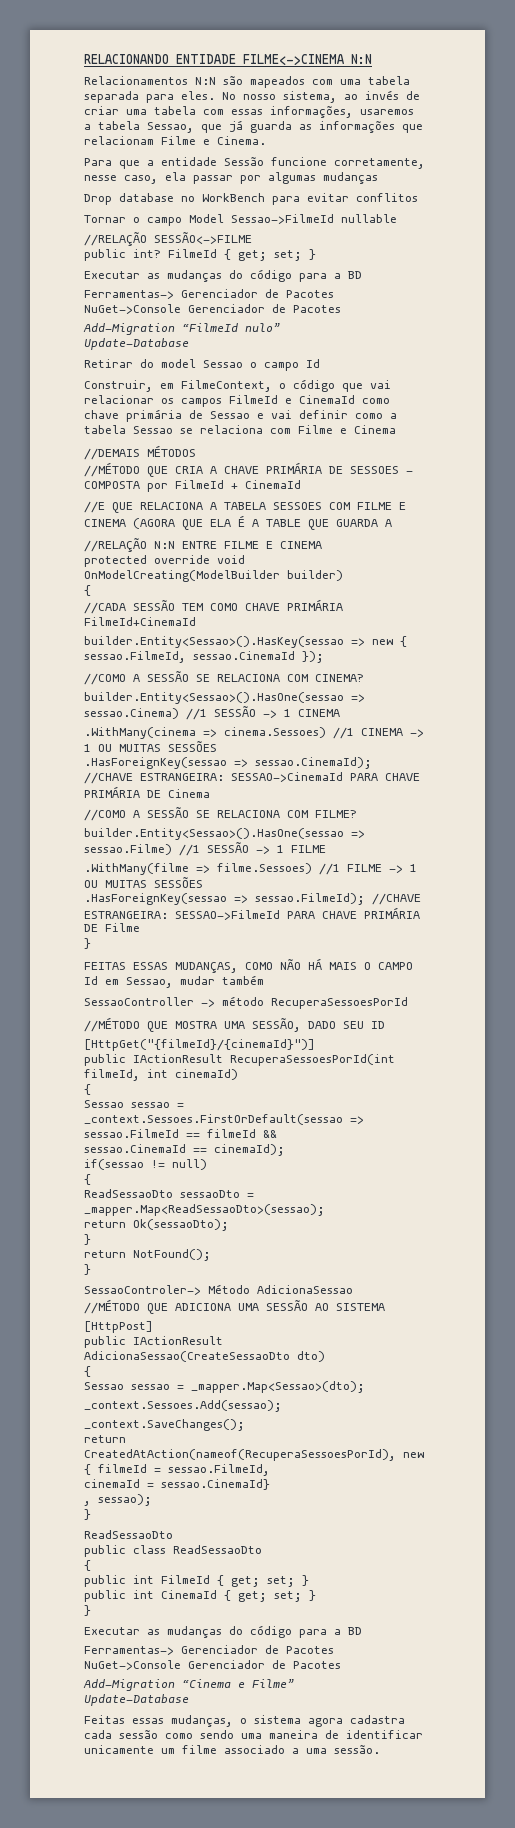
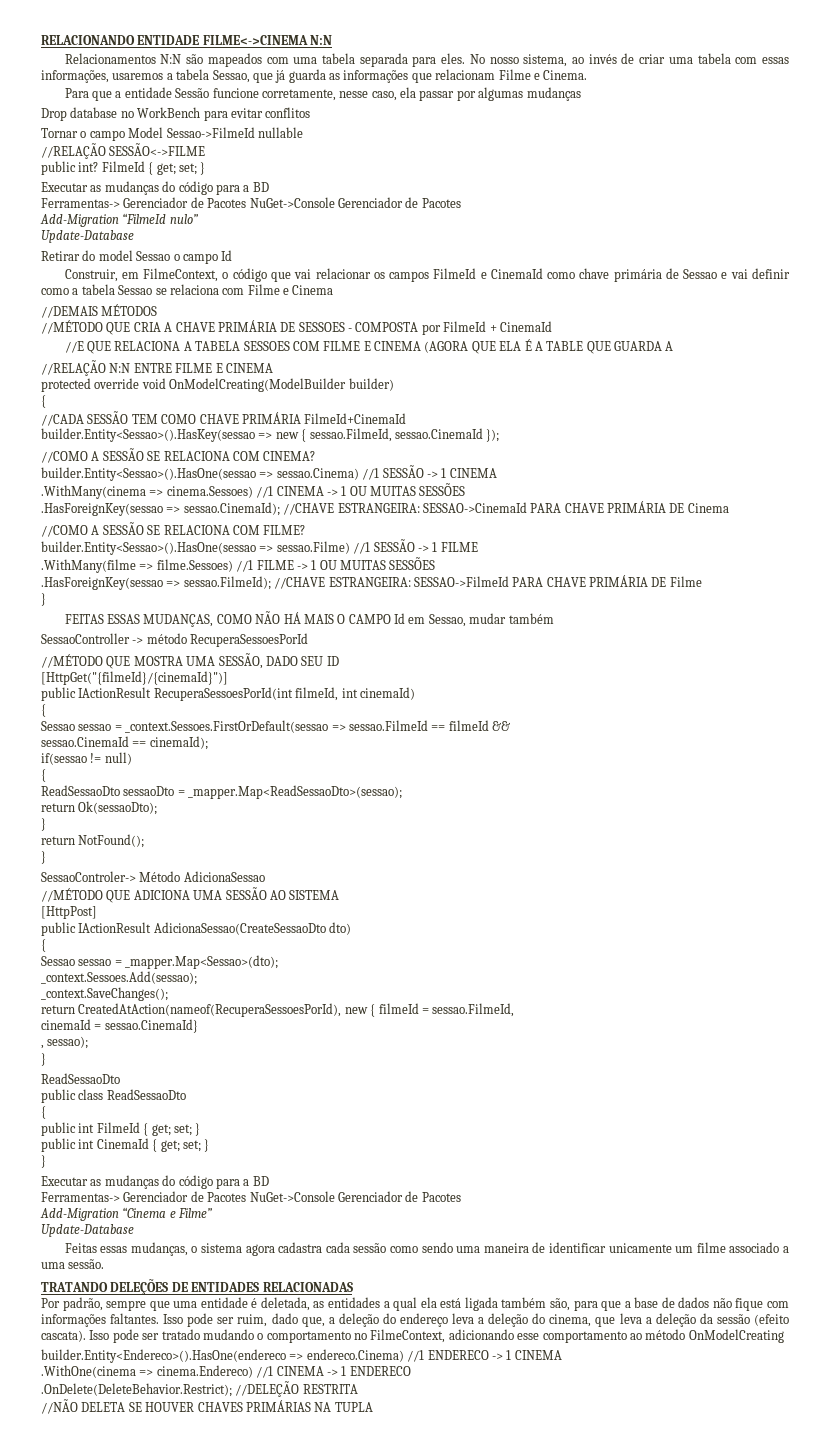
+ TRATANDO DELEÇÕES DE ENTIDADES RELACIONADAS
+ Por padrão, sempre que uma entidade é deletada, as entidades a qual ela está ligada também são, para que a base de dados não fique com informações faltantes. Isso pode ser ruim, dado que, a deleção do endereço leva a deleção do cinema, que leva a deleção da sessão (efeito cascata). Isso pode ser tratado mudando o comportamento no FilmeContext, adicionando esse comportamento ao método OnModelCreating
+ builder.Entity<Endereco>().HasOne(endereco => endereco.Cinema) //1 ENDERECO -> 1 CINEMA
+ .WithOne(cinema => cinema.Endereco) //1 CINEMA -> 1 ENDERECO
+ .OnDelete(DeleteBehavior.Restrict); //DELEÇÃO RESTRITA
+ //NÃO DELETA SE HOUVER CHAVES PRIMÁRIAS NA TUPLA

